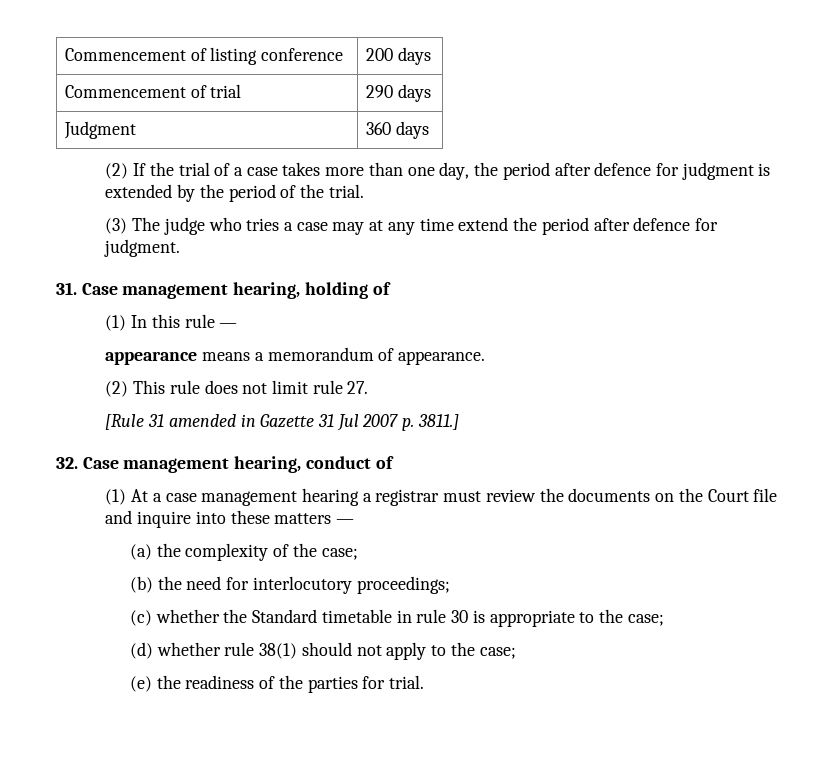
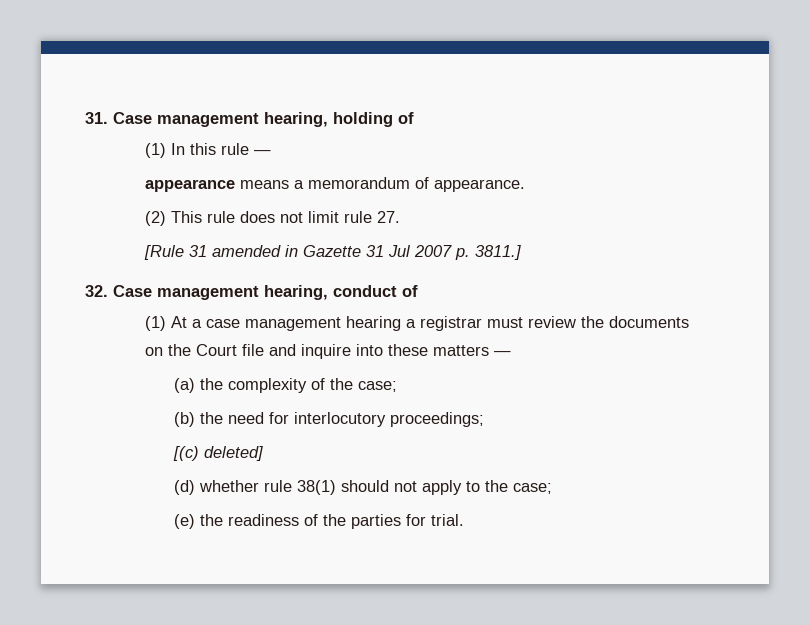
- Commencement of listing conference | 200 days
- Commencement of trial | 290 days
- Judgment | 360 days
- (2) If the trial of a case takes more than one day, the period after defence for judgment is extended by the period of the trial.
- (3) The judge who tries a case may at any time extend the period after defence for judgment.
- (c) whether the Standard timetable in rule 30 is appropriate to the case;
+ [(c) deleted]

